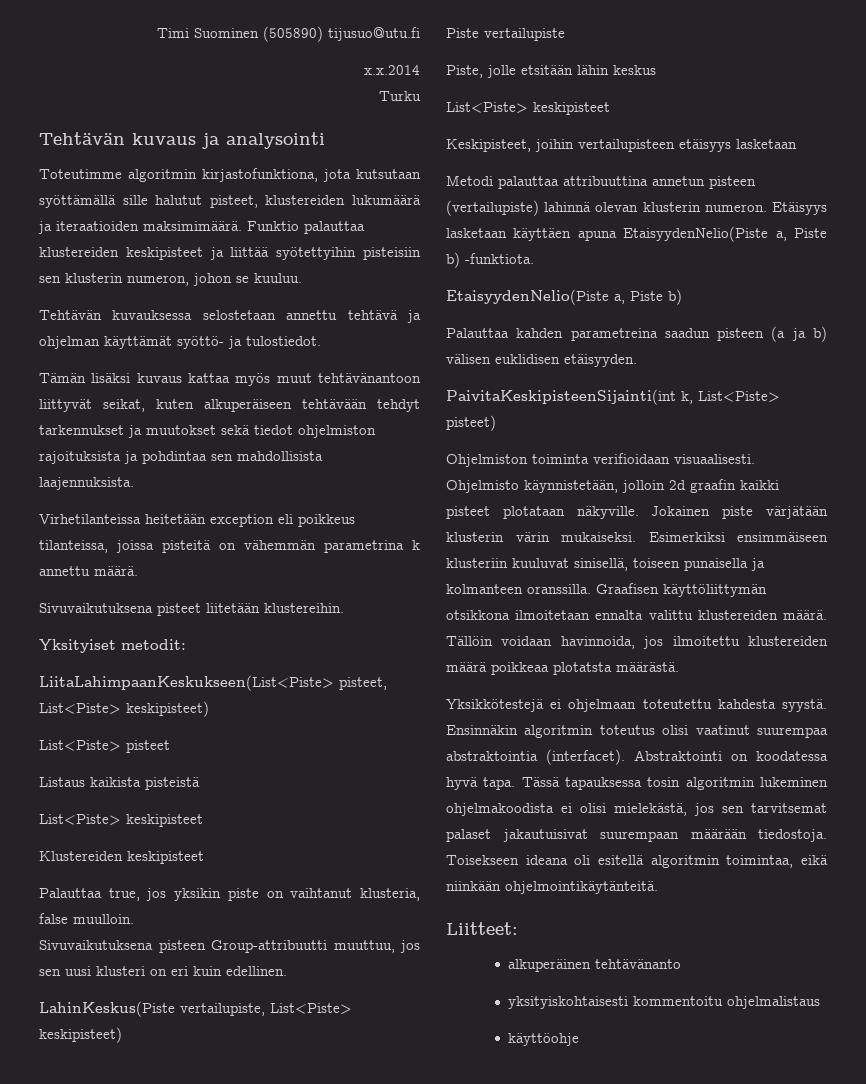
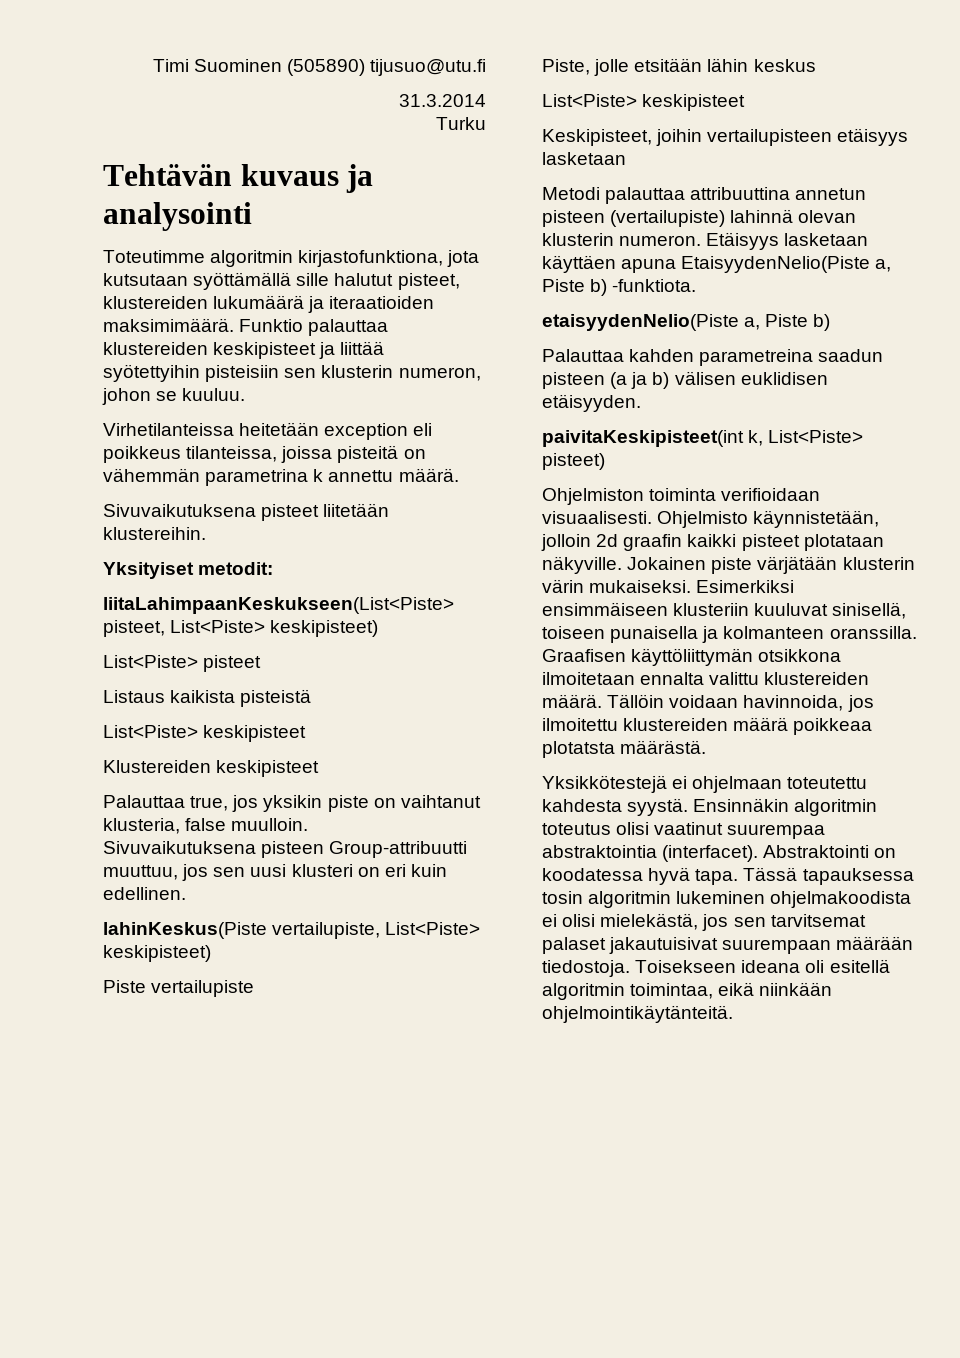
- x.x.2014
+ 31.3.2014
- Tehtävän kuvauksessa selostetaan annettu tehtävä ja ohjelman käyttämät syöttö- ja tulostiedot.
- Tämän lisäksi kuvaus kattaa myös muut tehtävänantoon liittyvät seikat, kuten alkuperäiseen tehtävään tehdyt tarkennukset ja muutokset sekä tiedot ohjelmiston rajoituksista ja pohdintaa sen mahdollisista laajennuksista.
- LiitaLahimpaanKeskukseen(List<Piste> pisteet, List<Piste> keskipisteet)
+ liitaLahimpaanKeskukseen(List<Piste> pisteet, List<Piste> keskipisteet)
- LahinKeskus(Piste vertailupiste, List<Piste> keskipisteet)
+ lahinKeskus(Piste vertailupiste, List<Piste> keskipisteet)
  Etäisyys lasketaan käyttäen apuna EtaisyydenNelio(Piste a, Piste b) -funktiota.
- EtaisyydenNelio(Piste a, Piste b)
+ etaisyydenNelio(Piste a, Piste b)
- PaivitaKeskipisteenSijainti(int k, List<Piste> pisteet)
+ paivitaKeskipisteet(int k, List<Piste> pisteet)
- Liitteet:
- alkuperäinen tehtävänanto
- yksityiskohtaisesti kommentoitu ohjelmalistaus
- käyttöohje

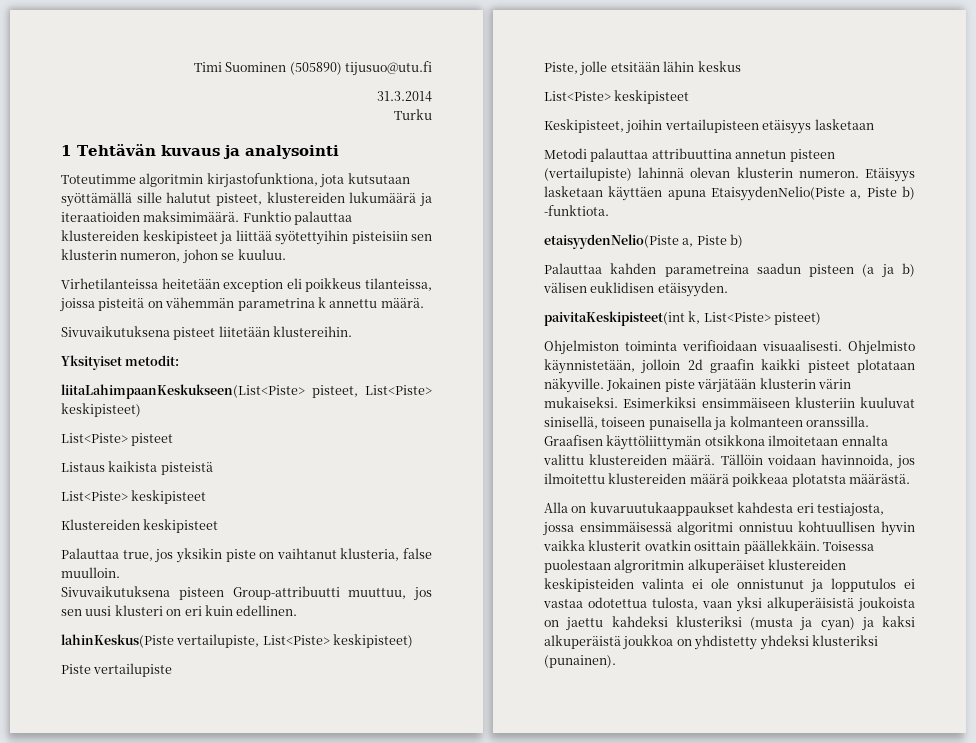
- Tehtävän kuvaus ja analysointi
+ 1 Tehtävän kuvaus ja analysointi
- Yksikkötestejä ei ohjelmaan toteutettu kahdesta syystä. Ensinnäkin algoritmin toteutus olisi vaatinut suurempaa abstraktointia (interfacet). Abstraktointi on koodatessa hyvä tapa. Tässä tapauksessa tosin algoritmin lukeminen ohjelmakoodista ei olisi mielekästä, jos sen tarvitsemat palaset jakautuisivat suurempaan määrään tiedostoja. Toisekseen ideana oli esitellä algoritmin toimintaa, eikä niinkään ohjelmointikäytänteitä.
+ Alla on kuvaruutukaappaukset kahdesta eri testiajosta, jossa ensimmäisessä algoritmi onnistuu kohtuullisen hyvin vaikka klusterit ovatkin osittain päällekkäin. Toisessa puolestaan algroritmin alkuperäiset klustereiden keskipisteiden valinta ei ole onnistunut ja lopputulos ei vastaa odotettua tulosta, vaan yksi alkuperäisistä joukoista on jaettu kahdeksi klusteriksi (musta ja cyan) ja kaksi alkuperäistä joukkoa on yhdistetty yhdeksi klusteriksi (punainen).

